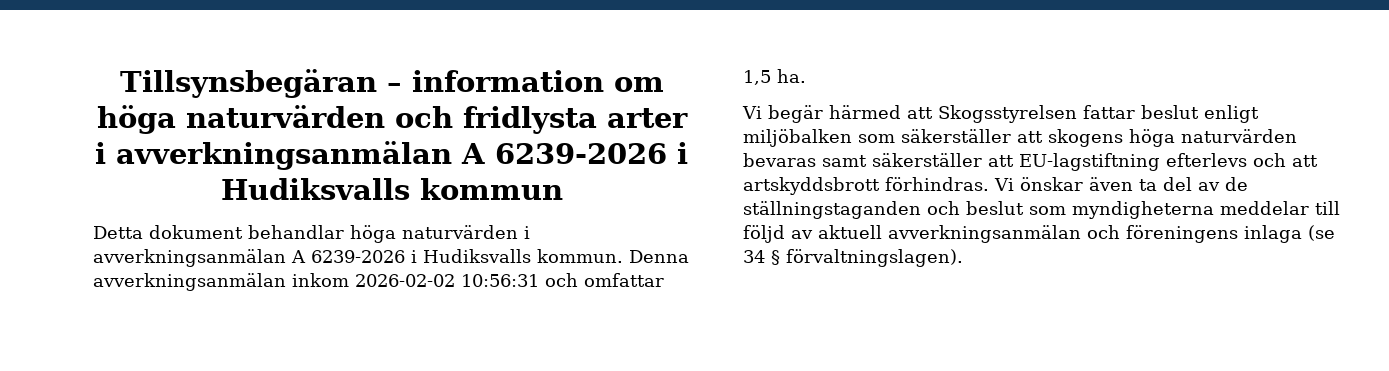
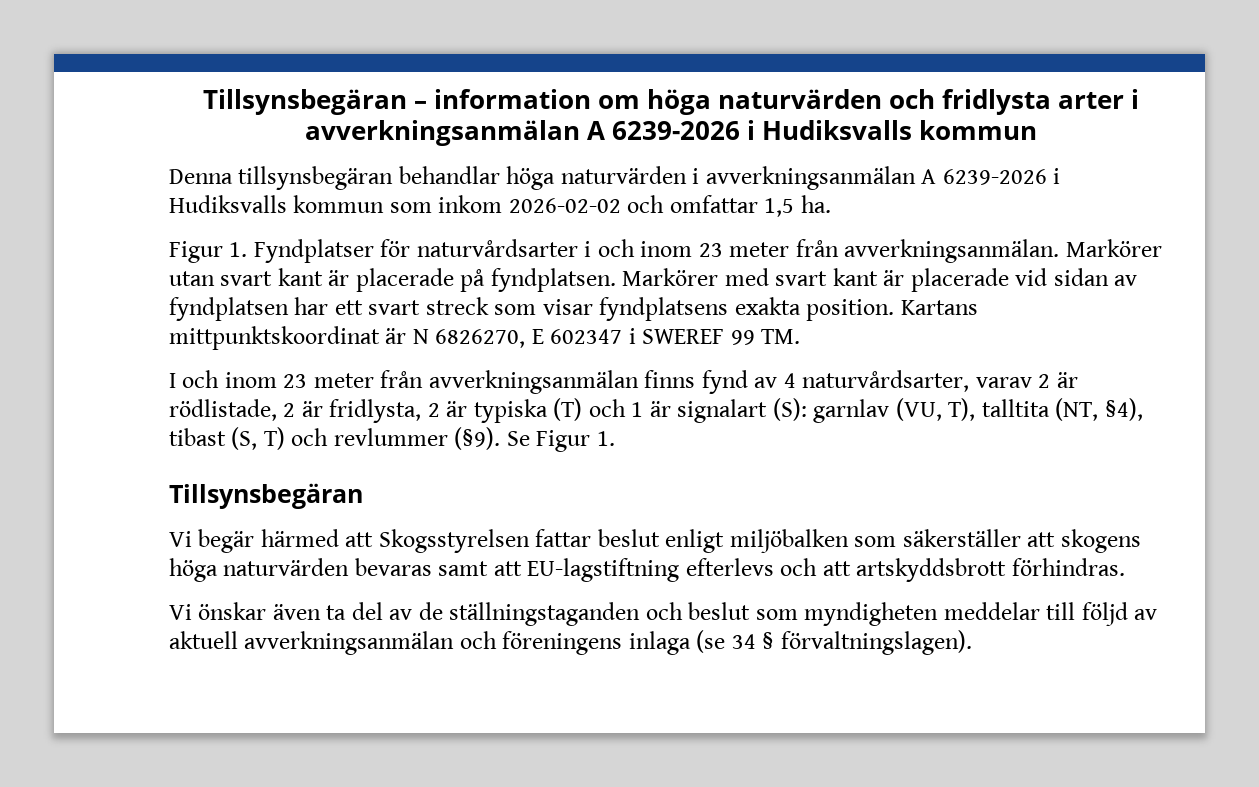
- Detta dokument behandlar höga naturvärden i avverkningsanmälan A 6239-2026 i Hudiksvalls kommun. Denna avverkningsanmälan inkom 2026-02-02 10:56:31 och omfattar 1,5 ha.
+ Denna tillsynsbegäran behandlar höga naturvärden i avverkningsanmälan A 6239-2026 i Hudiksvalls kommun som inkom 2026-02-02 och omfattar 1,5 ha.
+ Figur 1. Fyndplatser för naturvårdsarter i och inom 23 meter från avverkningsanmälan. Markörer utan svart kant är placerade på fyndplatsen. Markörer med svart kant är placerade vid sidan av fyndplatsen har ett svart streck som visar fyndplatsens exakta position. Kartans mittpunktskoordinat är N 6826270, E 602347 i SWEREF 99 TM.
+ I och inom 23 meter från avverkningsanmälan finns fynd av 4 naturvårdsarter, varav 2 är rödlistade, 2 är fridlysta, 2 är typiska (T) och 1 är signalart (S): garnlav (VU, T), talltita (NT, §4), tibast (S, T) och revlummer (§9). Se Figur 1.
+ Tillsynsbegäran
- Vi begär härmed att Skogsstyrelsen fattar beslut enligt miljöbalken som säkerställer att skogens höga naturvärden bevaras samt säkerställer att EU-lagstiftning efterlevs och att artskyddsbrott förhindras. Vi önskar även ta del av de ställningstaganden och beslut som myndigheterna meddelar till följd av aktuell avverkningsanmälan och föreningens inlaga (se 34 § förvaltningslagen).
+ Vi begär härmed att Skogsstyrelsen fattar beslut enligt miljöbalken som säkerställer att skogens höga naturvärden bevaras samt att EU-lagstiftning efterlevs och att artskyddsbrott förhindras.
+ Vi önskar även ta del av de ställningstaganden och beslut som myndigheten meddelar till följd av aktuell avverkningsanmälan och föreningens inlaga (se 34 § förvaltningslagen).

